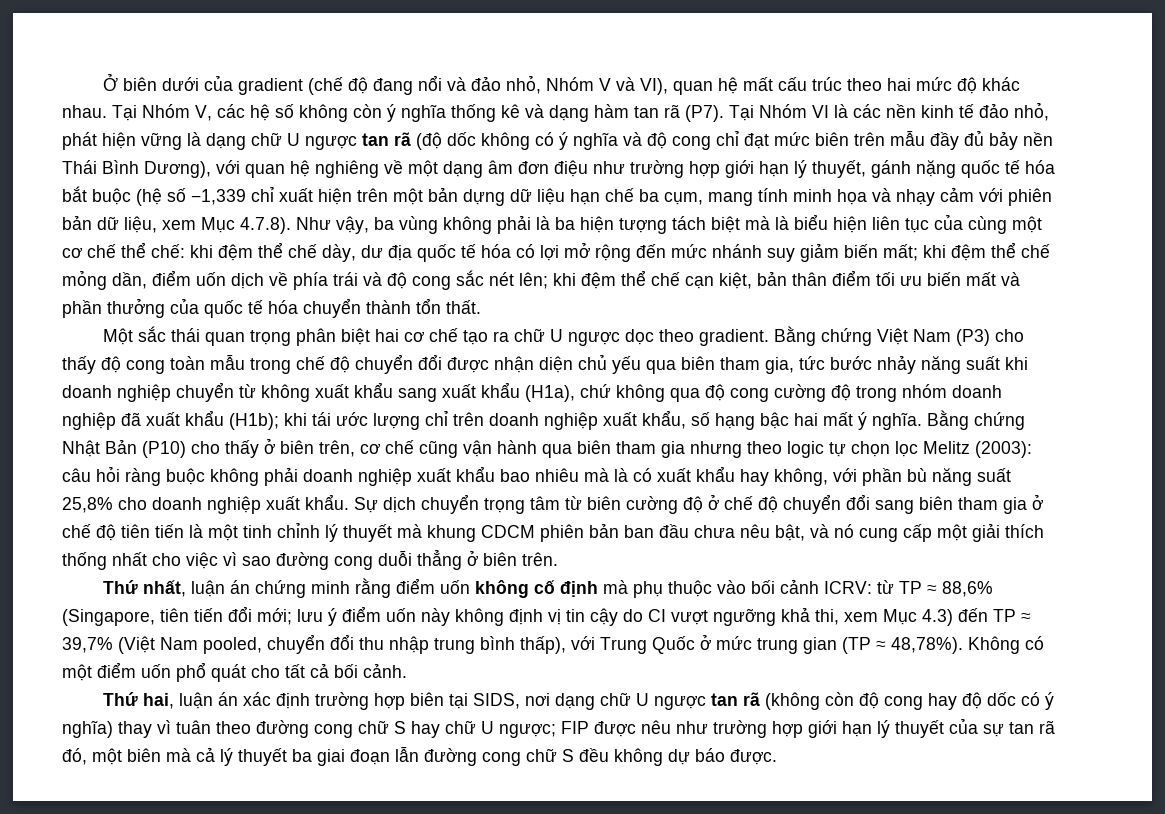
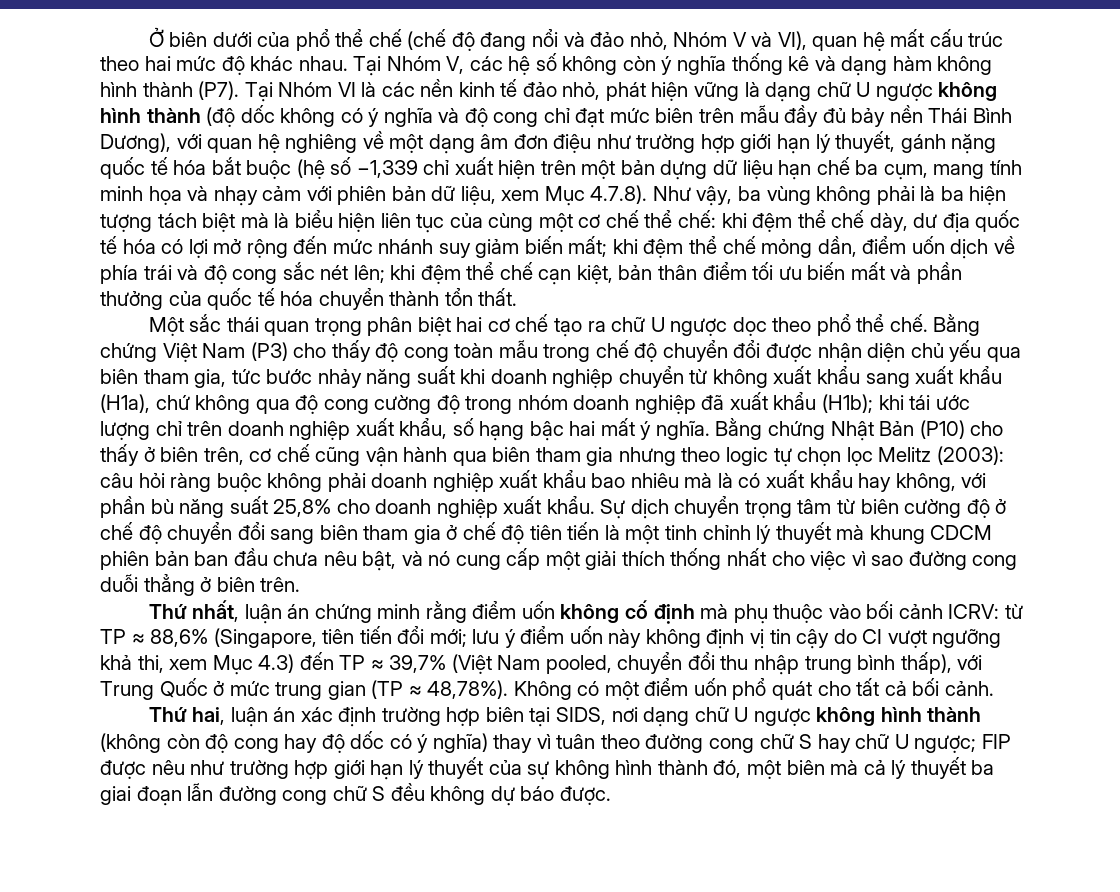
- Ở biên dưới của gradient (chế độ đang nổi và đảo nhỏ, Nhóm V và VI), quan hệ mất cấu trúc theo hai mức độ khác nhau.
+ Ở biên dưới của phổ thể chế (chế độ đang nổi và đảo nhỏ, Nhóm V và VI), quan hệ mất cấu trúc theo hai mức độ khác nhau.
- Tại Nhóm V, các hệ số không còn ý nghĩa thống kê và dạng hàm tan rã (P7). Tại Nhóm VI là các nền kinh tế đảo nhỏ, phát hiện vững là dạng chữ U ngược tan rã (độ dốc không có ý nghĩa và độ cong chỉ đạt mức biên trên mẫu đầy đủ bảy nền Thái Bình Dương), với quan hệ nghiêng về một dạng âm đơn điệu như trường hợp giới hạn lý thuyết, gánh nặng quốc tế hóa bắt buộc (hệ số −1,339 chỉ xuất hiện trên một bản dựng dữ liệu hạn chế ba cụm, mang tính minh họa và nhạy cảm với phiên bản dữ liệu, xem Mục 4.7.8). Như vậy, ba vùng không phải là ba hiện tượng tách biệt mà là biểu hiện liên tục của cùng một cơ chế thể chế:
+ Tại Nhóm V, các hệ số không còn ý nghĩa thống kê và dạng hàm không hình thành (P7). Tại Nhóm VI là các nền kinh tế đảo nhỏ, phát hiện vững là dạng chữ U ngược không hình thành (độ dốc không có ý nghĩa và độ cong chỉ đạt mức biên trên mẫu đầy đủ bảy nền Thái Bình Dương), với quan hệ nghiêng về một dạng âm đơn điệu như trường hợp giới hạn lý thuyết, gánh nặng quốc tế hóa bắt buộc (hệ số −1,339 chỉ xuất hiện trên một bản dựng dữ liệu hạn chế ba cụm, mang tính minh họa và nhạy cảm với phiên bản dữ liệu, xem Mục 4.7.8). Như vậy, ba vùng không phải là ba hiện tượng tách biệt mà là biểu hiện liên tục của cùng một cơ chế thể chế:
- Một sắc thái quan trọng phân biệt hai cơ chế tạo ra chữ U ngược dọc theo gradient.
+ Một sắc thái quan trọng phân biệt hai cơ chế tạo ra chữ U ngược dọc theo phổ thể chế.
- Thứ hai, luận án xác định trường hợp biên tại SIDS, nơi dạng chữ U ngược tan rã (không còn độ cong hay độ dốc có ý nghĩa) thay vì tuân theo đường cong chữ S hay chữ U ngược;
+ Thứ hai, luận án xác định trường hợp biên tại SIDS, nơi dạng chữ U ngược không hình thành (không còn độ cong hay độ dốc có ý nghĩa) thay vì tuân theo đường cong chữ S hay chữ U ngược;
- FIP được nêu như trường hợp giới hạn lý thuyết của sự tan rã đó, một biên mà cả lý thuyết ba giai đoạn lẫn đường cong chữ S đều không dự báo được.
+ FIP được nêu như trường hợp giới hạn lý thuyết của sự không hình thành đó, một biên mà cả lý thuyết ba giai đoạn lẫn đường cong chữ S đều không dự báo được.

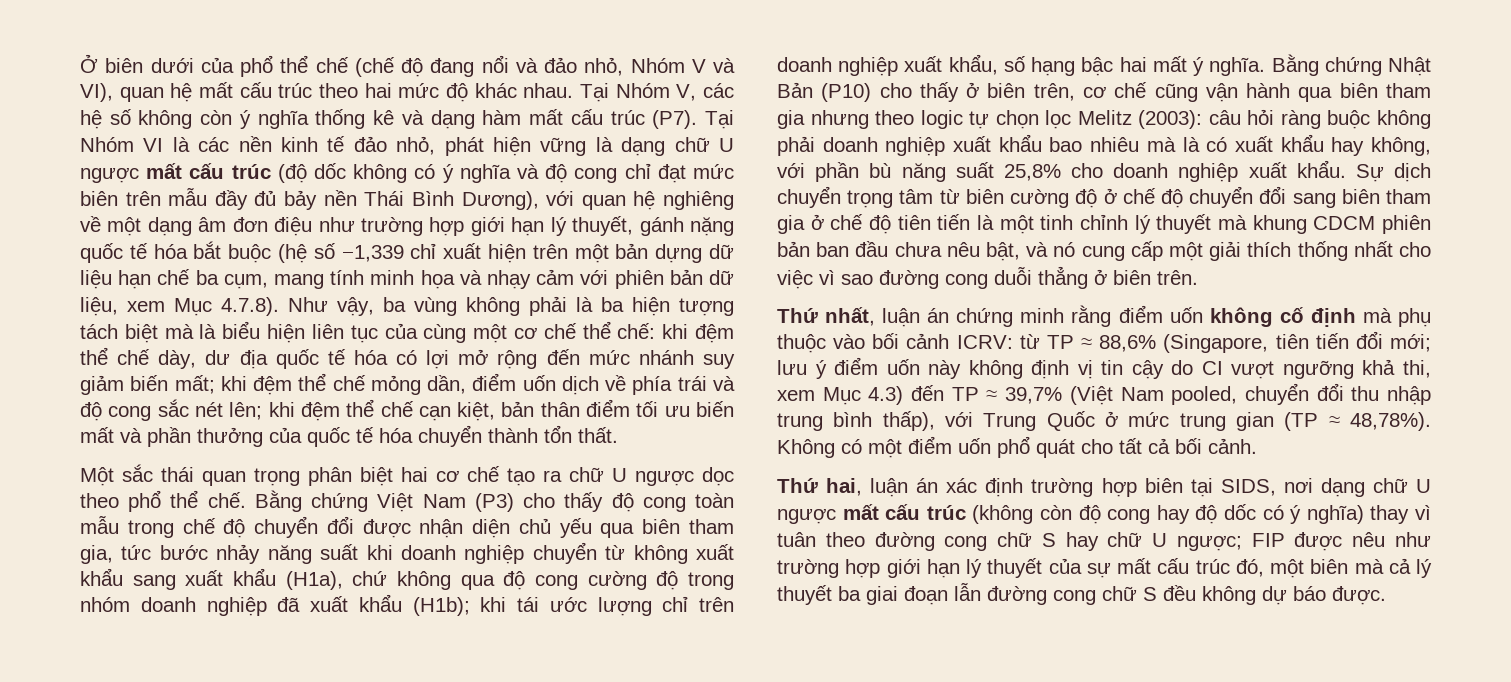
- Tại Nhóm V, các hệ số không còn ý nghĩa thống kê và dạng hàm không hình thành (P7). Tại Nhóm VI là các nền kinh tế đảo nhỏ, phát hiện vững là dạng chữ U ngược không hình thành (độ dốc không có ý nghĩa và độ cong chỉ đạt mức biên trên mẫu đầy đủ bảy nền Thái Bình Dương), với quan hệ nghiêng về một dạng âm đơn điệu như trường hợp giới hạn lý thuyết, gánh nặng quốc tế hóa bắt buộc (hệ số −1,339 chỉ xuất hiện trên một bản dựng dữ liệu hạn chế ba cụm, mang tính minh họa và nhạy cảm với phiên bản dữ liệu, xem Mục 4.7.8). Như vậy, ba vùng không phải là ba hiện tượng tách biệt mà là biểu hiện liên tục của cùng một cơ chế thể chế:
+ Tại Nhóm V, các hệ số không còn ý nghĩa thống kê và dạng hàm mất cấu trúc (P7). Tại Nhóm VI là các nền kinh tế đảo nhỏ, phát hiện vững là dạng chữ U ngược mất cấu trúc (độ dốc không có ý nghĩa và độ cong chỉ đạt mức biên trên mẫu đầy đủ bảy nền Thái Bình Dương), với quan hệ nghiêng về một dạng âm đơn điệu như trường hợp giới hạn lý thuyết, gánh nặng quốc tế hóa bắt buộc (hệ số −1,339 chỉ xuất hiện trên một bản dựng dữ liệu hạn chế ba cụm, mang tính minh họa và nhạy cảm với phiên bản dữ liệu, xem Mục 4.7.8). Như vậy, ba vùng không phải là ba hiện tượng tách biệt mà là biểu hiện liên tục của cùng một cơ chế thể chế:
- Thứ hai, luận án xác định trường hợp biên tại SIDS, nơi dạng chữ U ngược không hình thành (không còn độ cong hay độ dốc có ý nghĩa) thay vì tuân theo đường cong chữ S hay chữ U ngược;
+ Thứ hai, luận án xác định trường hợp biên tại SIDS, nơi dạng chữ U ngược mất cấu trúc (không còn độ cong hay độ dốc có ý nghĩa) thay vì tuân theo đường cong chữ S hay chữ U ngược;
- FIP được nêu như trường hợp giới hạn lý thuyết của sự không hình thành đó, một biên mà cả lý thuyết ba giai đoạn lẫn đường cong chữ S đều không dự báo được.
+ FIP được nêu như trường hợp giới hạn lý thuyết của sự mất cấu trúc đó, một biên mà cả lý thuyết ba giai đoạn lẫn đường cong chữ S đều không dự báo được.

